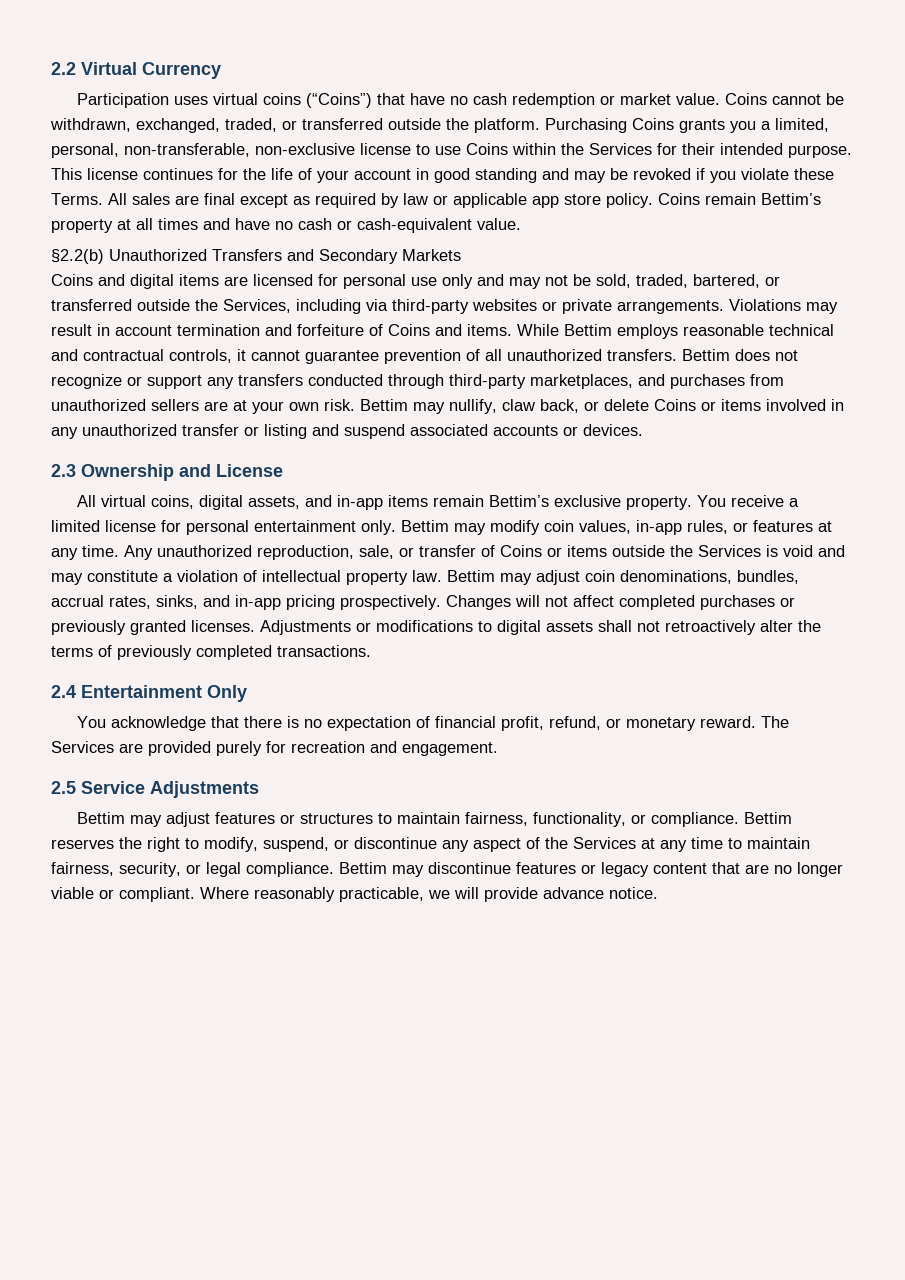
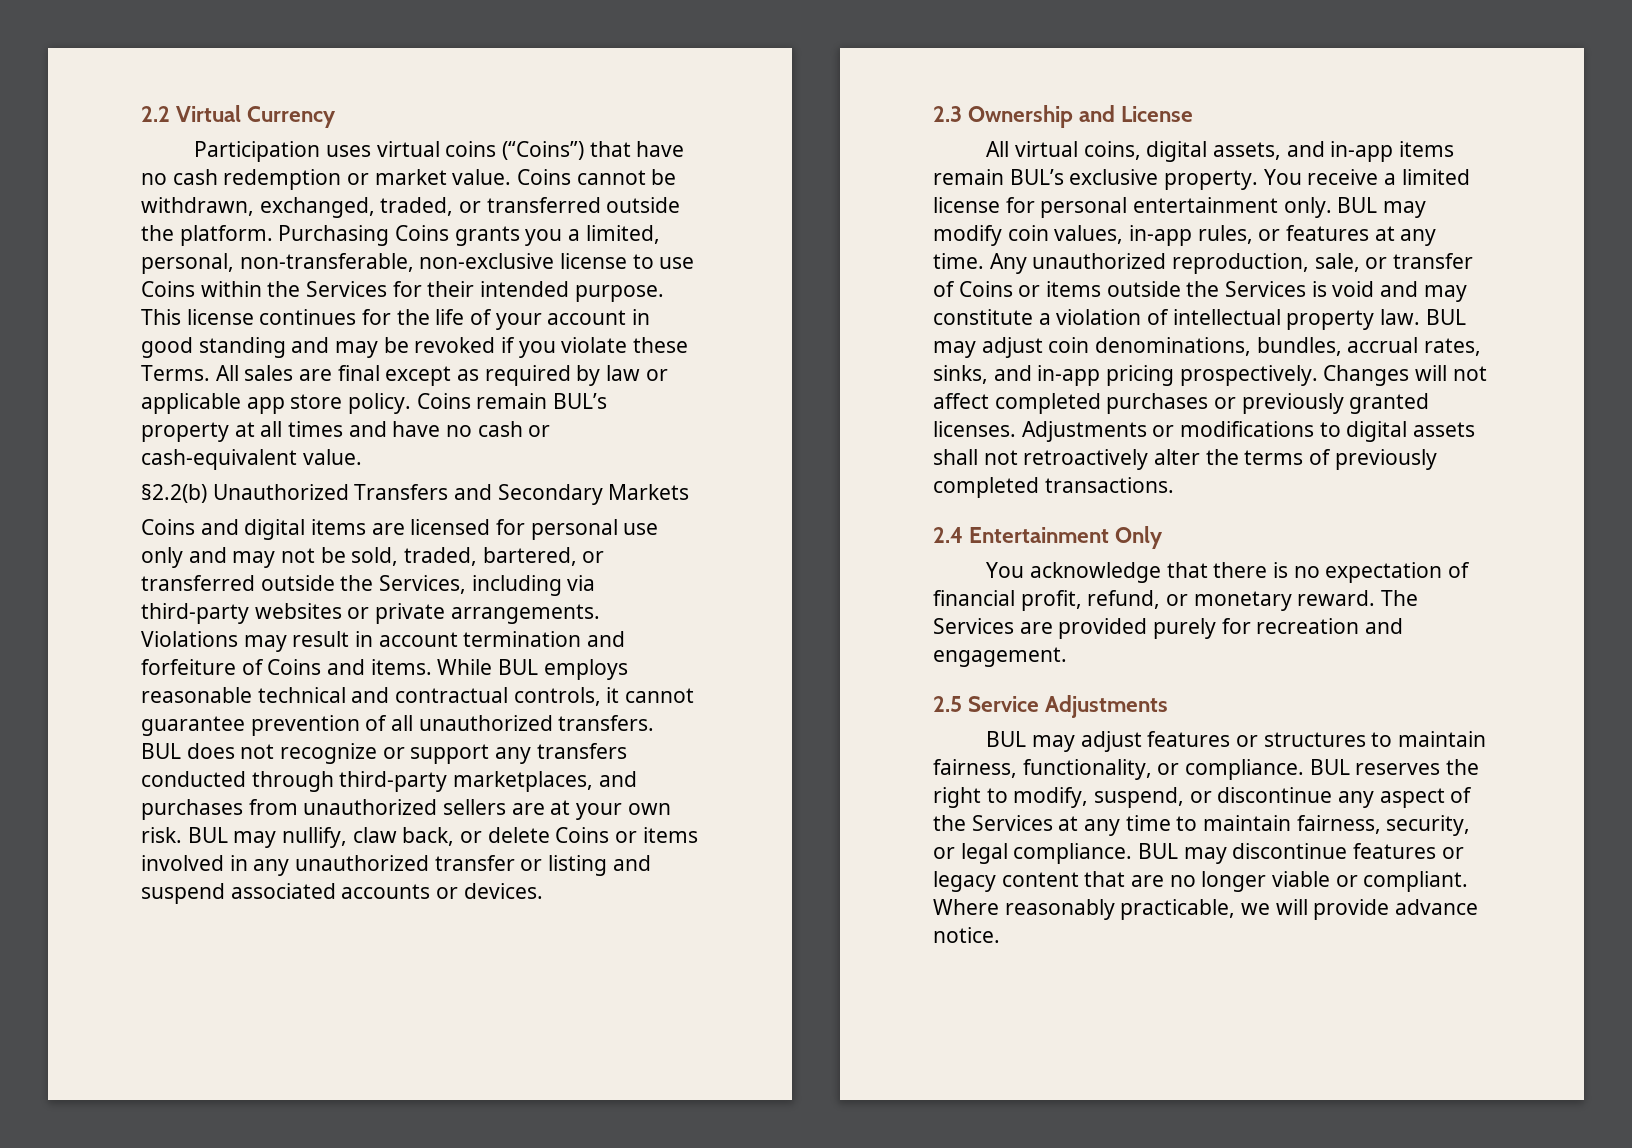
- Coins remain Bettim’s property at all times and have no cash or cash-equivalent value.
+ Coins remain BUL’s property at all times and have no cash or cash-equivalent value.
- While Bettim employs reasonable technical and contractual controls, it cannot guarantee prevention of all unauthorized transfers.
+ While BUL employs reasonable technical and contractual controls, it cannot guarantee prevention of all unauthorized transfers.
- Bettim does not recognize or support any transfers conducted through third-party marketplaces, and purchases from unauthorized sellers are at your own risk.
+ BUL does not recognize or support any transfers conducted through third-party marketplaces, and purchases from unauthorized sellers are at your own risk.
- Bettim may nullify, claw back, or delete Coins or items involved in any unauthorized transfer or listing and suspend associated accounts or devices.
+ BUL may nullify, claw back, or delete Coins or items involved in any unauthorized transfer or listing and suspend associated accounts or devices.
- All virtual coins, digital assets, and in-app items remain Bettim’s exclusive property.
+ All virtual coins, digital assets, and in-app items remain BUL’s exclusive property.
- Bettim may modify coin values, in-app rules, or features at any time.
+ BUL may modify coin values, in-app rules, or features at any time.
- Bettim may adjust coin denominations, bundles, accrual rates, sinks, and in-app pricing prospectively.
+ BUL may adjust coin denominations, bundles, accrual rates, sinks, and in-app pricing prospectively.
- Bettim may adjust features or structures to maintain fairness, functionality, or compliance.
+ BUL may adjust features or structures to maintain fairness, functionality, or compliance.
- Bettim reserves the right to modify, suspend, or discontinue any aspect of the Services at any time to maintain fairness, security, or legal compliance.
+ BUL reserves the right to modify, suspend, or discontinue any aspect of the Services at any time to maintain fairness, security, or legal compliance.
- Bettim may discontinue features or legacy content that are no longer viable or compliant.
+ BUL may discontinue features or legacy content that are no longer viable or compliant.

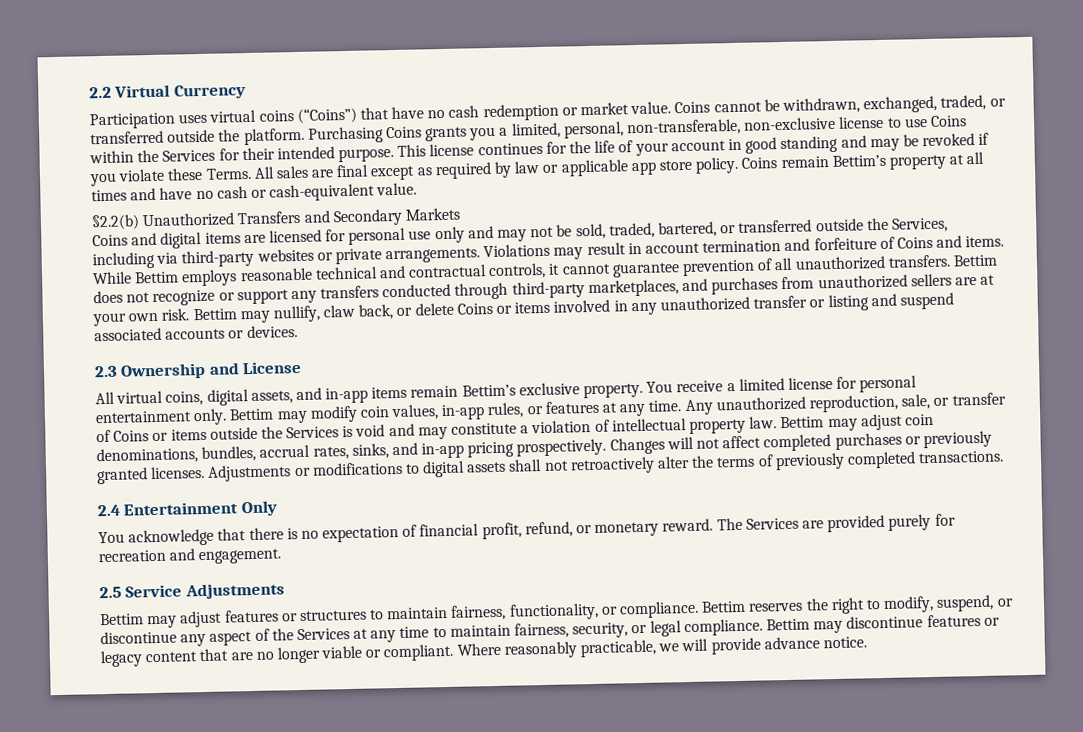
- Coins remain BUL’s property at all times and have no cash or cash-equivalent value.
+ Coins remain Bettim’s property at all times and have no cash or cash-equivalent value.
- While BUL employs reasonable technical and contractual controls, it cannot guarantee prevention of all unauthorized transfers.
+ While Bettim employs reasonable technical and contractual controls, it cannot guarantee prevention of all unauthorized transfers.
- BUL does not recognize or support any transfers conducted through third-party marketplaces, and purchases from unauthorized sellers are at your own risk.
+ Bettim does not recognize or support any transfers conducted through third-party marketplaces, and purchases from unauthorized sellers are at your own risk.
- BUL may nullify, claw back, or delete Coins or items involved in any unauthorized transfer or listing and suspend associated accounts or devices.
+ Bettim may nullify, claw back, or delete Coins or items involved in any unauthorized transfer or listing and suspend associated accounts or devices.
- All virtual coins, digital assets, and in-app items remain BUL’s exclusive property.
+ All virtual coins, digital assets, and in-app items remain Bettim’s exclusive property.
- BUL may modify coin values, in-app rules, or features at any time.
+ Bettim may modify coin values, in-app rules, or features at any time.
- BUL may adjust coin denominations, bundles, accrual rates, sinks, and in-app pricing prospectively.
+ Bettim may adjust coin denominations, bundles, accrual rates, sinks, and in-app pricing prospectively.
- BUL may adjust features or structures to maintain fairness, functionality, or compliance.
+ Bettim may adjust features or structures to maintain fairness, functionality, or compliance.
- BUL reserves the right to modify, suspend, or discontinue any aspect of the Services at any time to maintain fairness, security, or legal compliance.
+ Bettim reserves the right to modify, suspend, or discontinue any aspect of the Services at any time to maintain fairness, security, or legal compliance.
- BUL may discontinue features or legacy content that are no longer viable or compliant.
+ Bettim may discontinue features or legacy content that are no longer viable or compliant.

